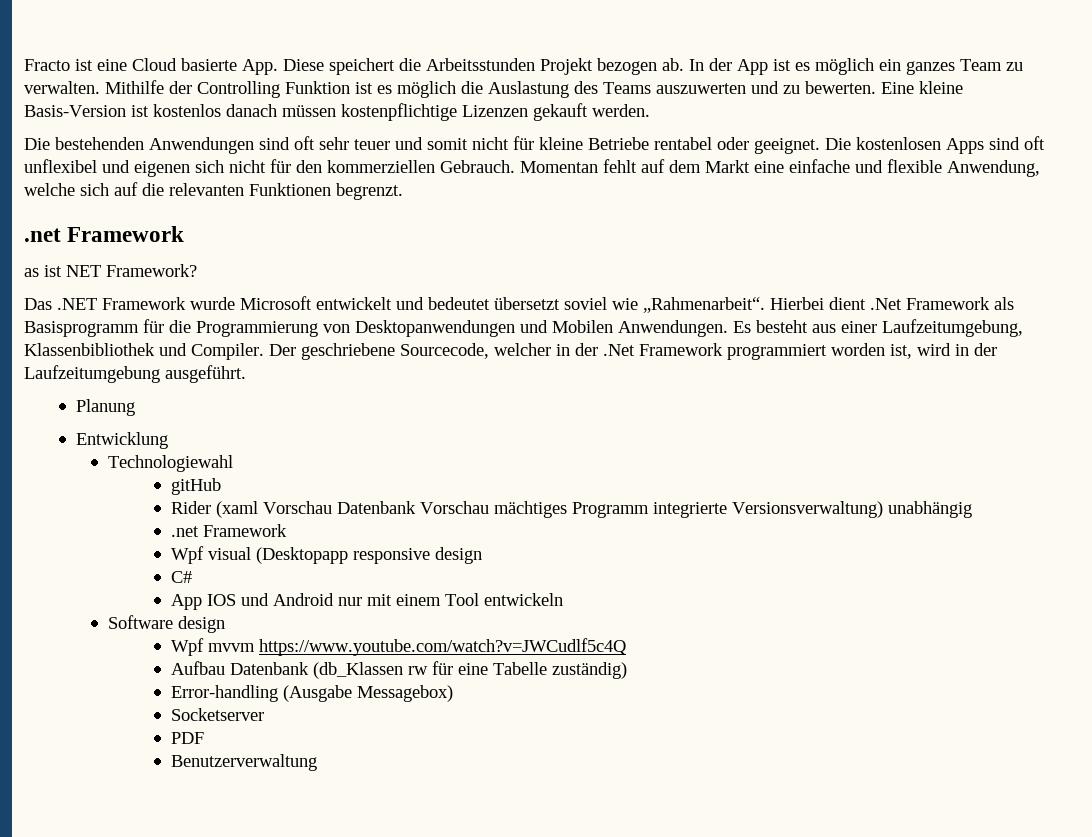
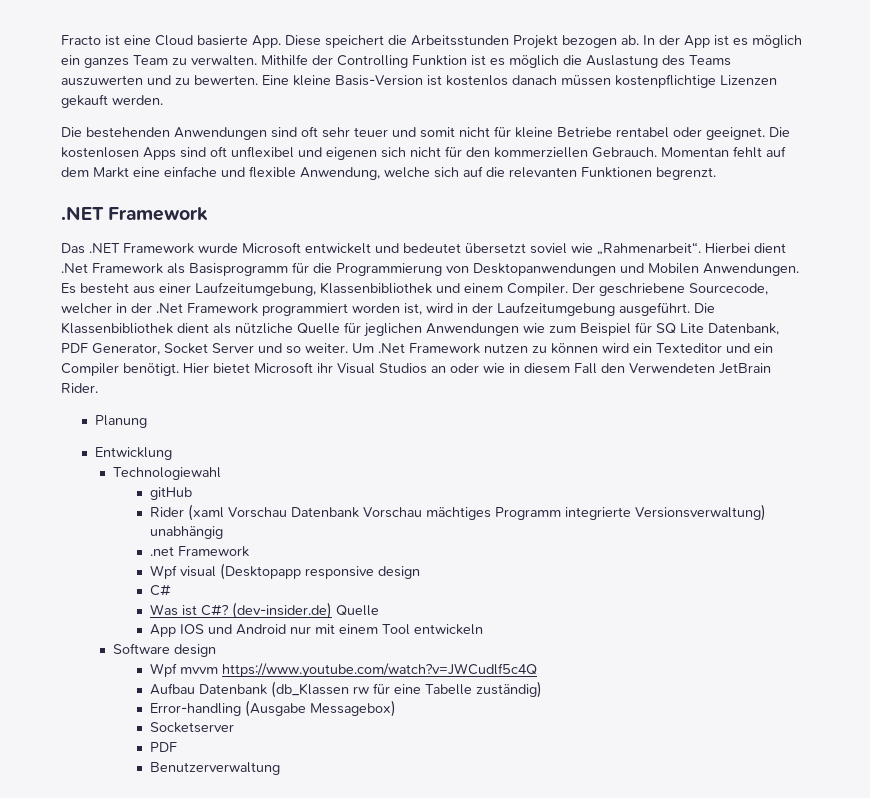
  Momentan fehlt auf dem Markt eine einfache und flexible Anwendung, welche sich auf die relevanten Funktionen begrenzt.
- .net Framework
- as ist NET Framework?
+ .NET Framework
- Es besteht aus einer Laufzeitumgebung, Klassenbibliothek und Compiler.
+ Es besteht aus einer Laufzeitumgebung, Klassenbibliothek und einem Compiler.
+ Die Klassenbibliothek dient als nützliche Quelle für jeglichen Anwendungen wie zum Beispiel für SQ Lite Datenbank, PDF Generator, Socket Server und so weiter. Um .Net Framework nutzen zu können wird ein Texteditor und ein Compiler benötigt. Hier bietet Microsoft ihr Visual Studios an oder wie in diesem Fall den Verwendeten JetBrain Rider.
+ Was ist C#? (dev-insider.de) Quelle

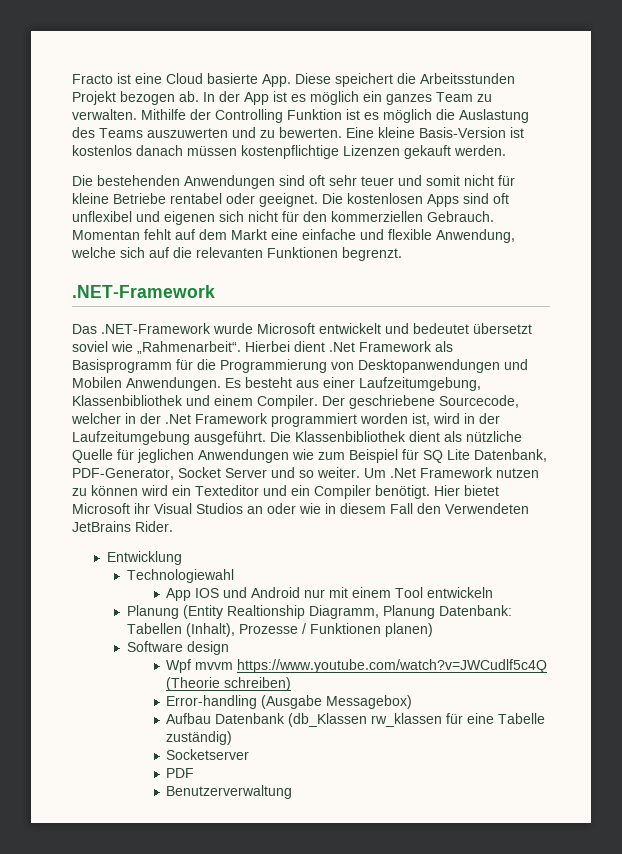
  Momentan fehlt auf dem Markt eine einfache und flexible Anwendung, welche sich auf die relevanten Funktionen begrenzt.
- .NET Framework
+ .NET-Framework
- Das .NET Framework wurde Microsoft entwickelt und bedeutet übersetzt soviel wie „Rahmenarbeit“.
+ Das .NET-Framework wurde Microsoft entwickelt und bedeutet übersetzt soviel wie „Rahmenarbeit“.
- Die Klassenbibliothek dient als nützliche Quelle für jeglichen Anwendungen wie zum Beispiel für SQ Lite Datenbank, PDF Generator, Socket Server und so weiter.
+ Die Klassenbibliothek dient als nützliche Quelle für jeglichen Anwendungen wie zum Beispiel für SQ Lite Datenbank, PDF-Generator, Socket Server und so weiter.
- Hier bietet Microsoft ihr Visual Studios an oder wie in diesem Fall den Verwendeten JetBrain Rider.
+ Hier bietet Microsoft ihr Visual Studios an oder wie in diesem Fall den Verwendeten JetBrains Rider.
- Planung
- gitHub
- Rider (xaml Vorschau Datenbank Vorschau mächtiges Programm integrierte Versionsverwaltung) unabhängig
- .net Framework
- Wpf visual (Desktopapp responsive design
- C#
- Was ist C#? (dev-insider.de) Quelle
+ Planung (Entity Realtionship Diagramm, Planung Datenbank: Tabellen (Inhalt), Prozesse / Funktionen planen)
- Wpf mvvm https://www.youtube.com/watch?v=JWCudlf5c4Q
+ Wpf mvvm https://www.youtube.com/watch?v=JWCudlf5c4Q (Theorie schreiben)
+ Error-handling (Ausgabe Messagebox)
- Aufbau Datenbank (db_Klassen rw für eine Tabelle zuständig)
+ Aufbau Datenbank (db_Klassen rw_klassen für eine Tabelle zuständig)
- Error-handling (Ausgabe Messagebox)

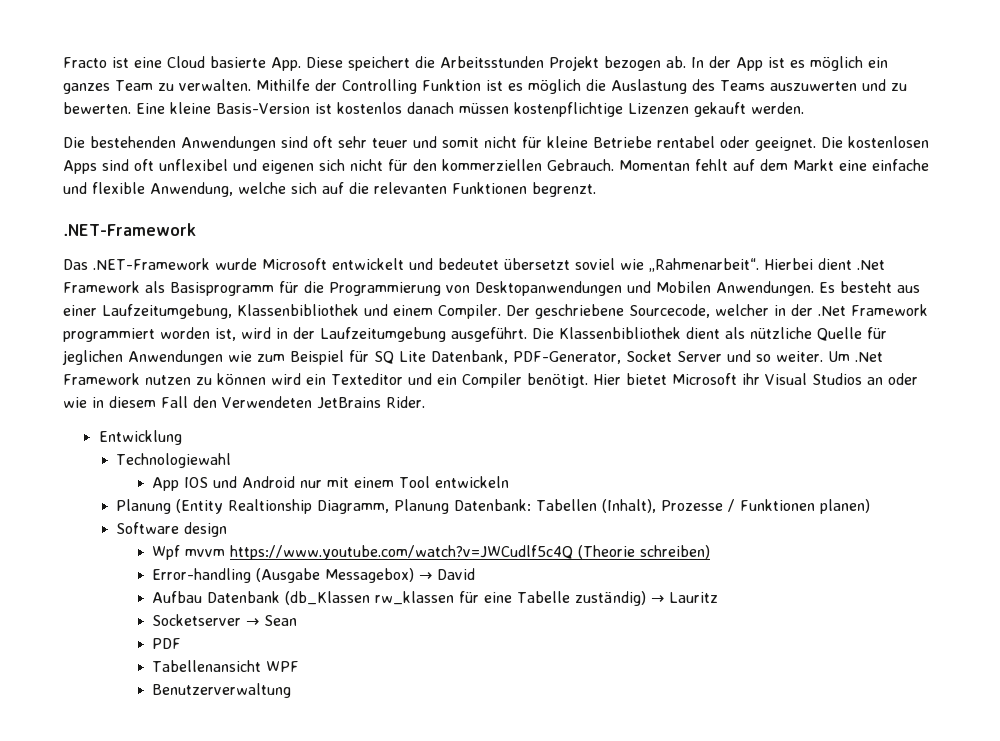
- Error-handling (Ausgabe Messagebox)
+ Error-handling (Ausgabe Messagebox) → David
- Aufbau Datenbank (db_Klassen rw_klassen für eine Tabelle zuständig)
+ Aufbau Datenbank (db_Klassen rw_klassen für eine Tabelle zuständig) → Lauritz
- Socketserver
+ Socketserver → Sean
+ Tabellenansicht WPF

